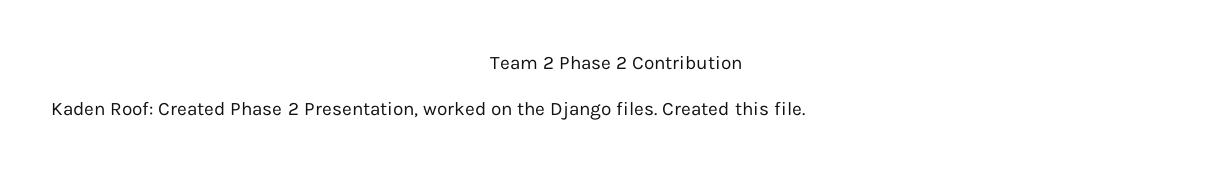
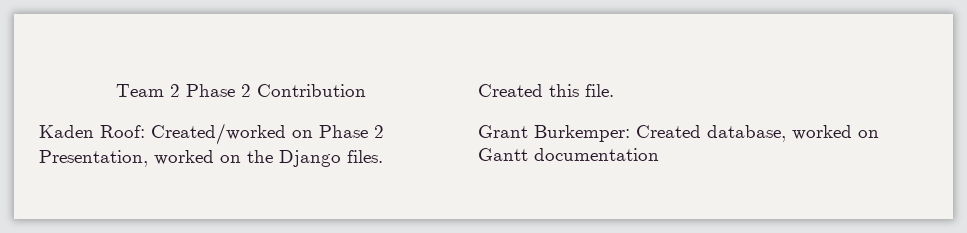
- Kaden Roof: Created Phase 2 Presentation, worked on the Django files.
+ Kaden Roof: Created/worked on Phase 2 Presentation, worked on the Django files.
+ Grant Burkemper: Created database, worked on Gantt documentation

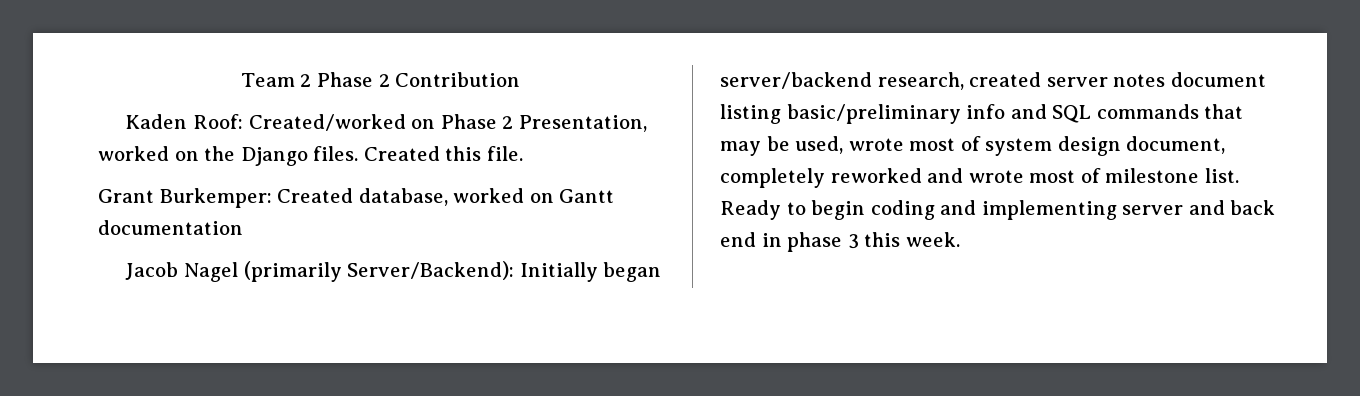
+ Jacob Nagel (primarily Server/Backend): Initially began server/backend research, created server notes document listing basic/preliminary info and SQL commands that may be used, wrote most of system design document, completely reworked and wrote most of milestone list. Ready to begin coding and implementing server and back end in phase 3 this week.

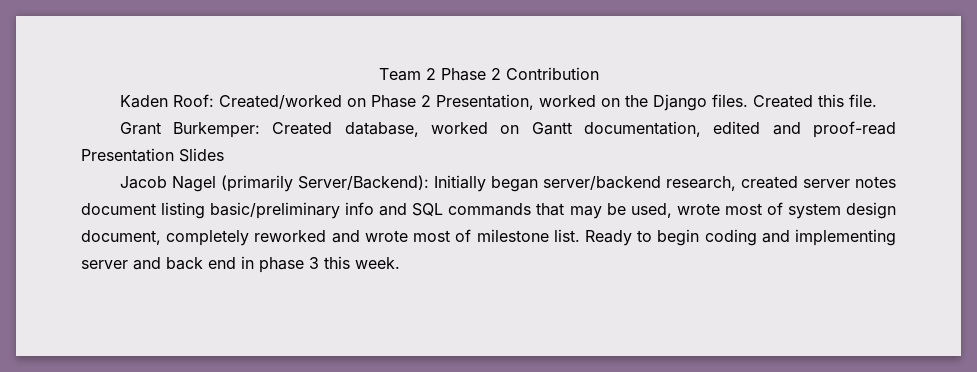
- Grant Burkemper: Created database, worked on Gantt documentation
+ Grant Burkemper: Created database, worked on Gantt documentation, edited and proof-read Presentation Slides

